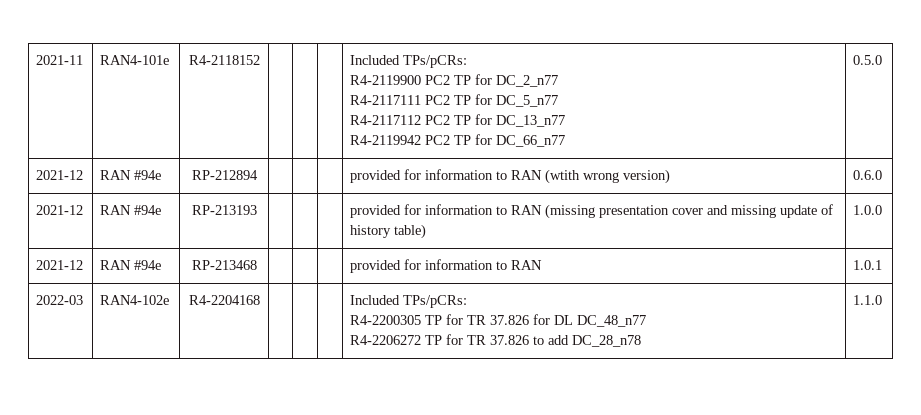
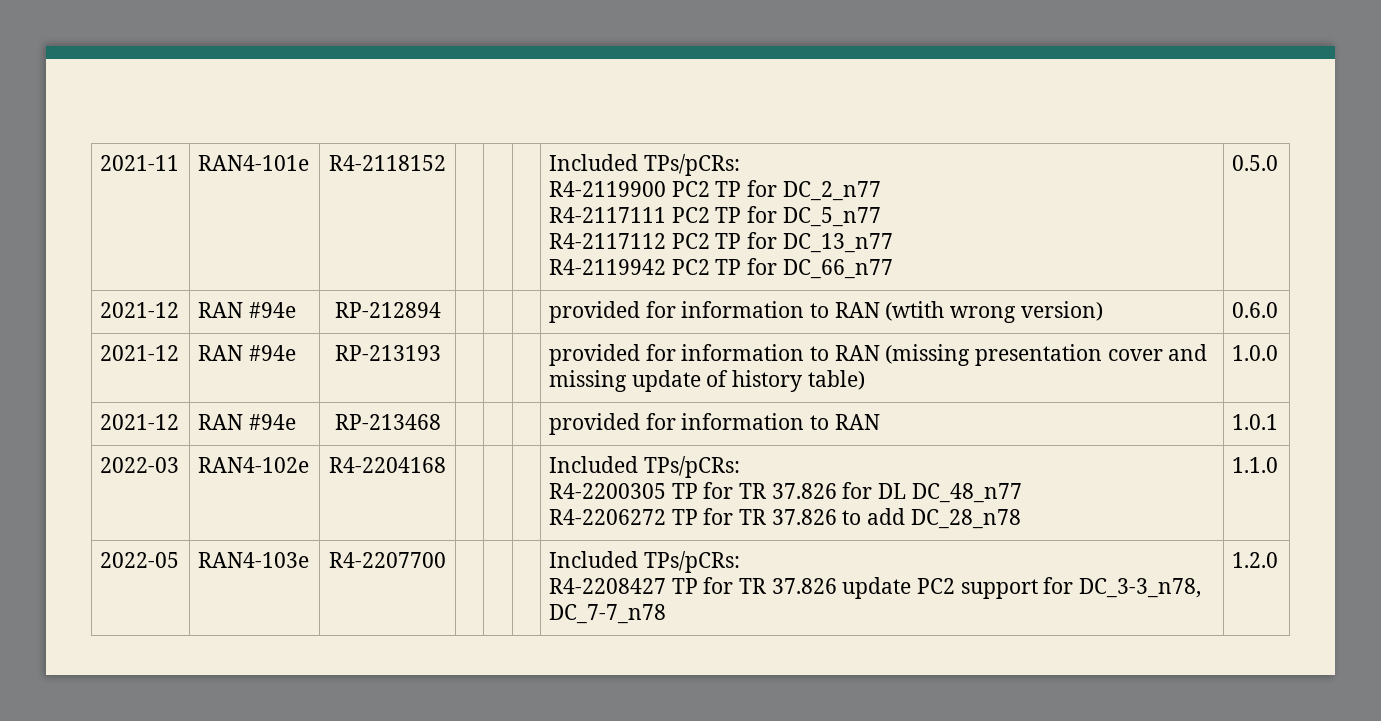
+ 2022-05 | RAN4-103e | R4-2207700 | | | | Included TPs/pCRs:
+ R4-2208427 TP for TR 37.826 update PC2 support for DC_3-3_n78, DC_7-7_n78 | 1.2.0

